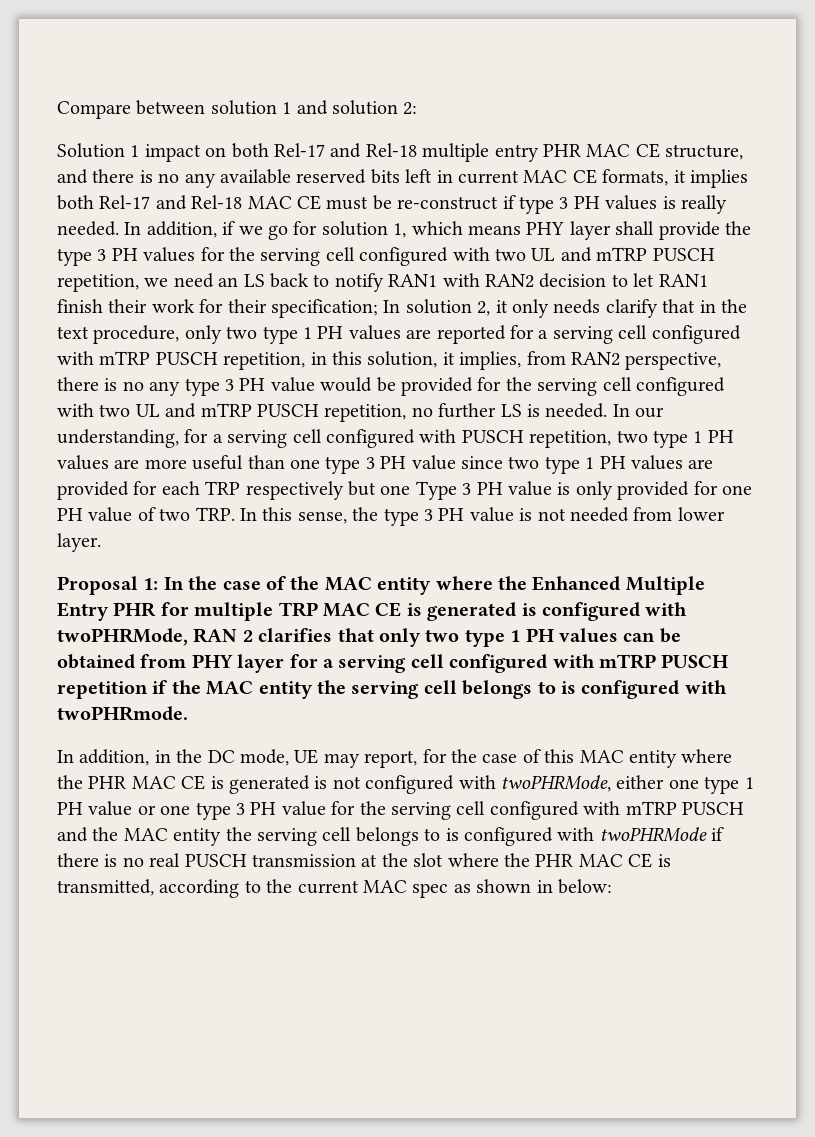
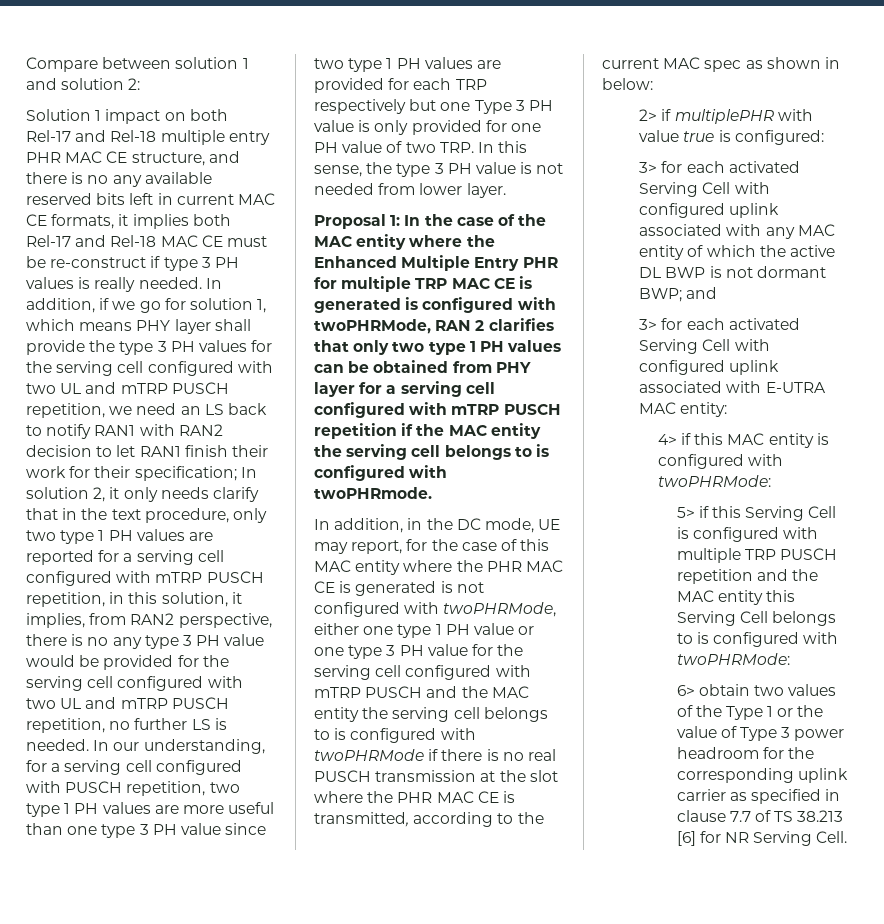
+ 2> if multiplePHR with value true is configured:
+ 3> for each activated Serving Cell with configured uplink associated with any MAC entity of which the active DL BWP is not dormant BWP; and
+ 3> for each activated Serving Cell with configured uplink associated with E-UTRA MAC entity:
+ 4> if this MAC entity is configured with twoPHRMode:
+ 5> if this Serving Cell is configured with multiple TRP PUSCH repetition and the MAC entity this Serving Cell belongs to is configured with twoPHRMode:
+ 6> obtain two values of the Type 1 or the value of Type 3 power headroom for the corresponding uplink carrier as specified in clause 7.7 of TS 38.213 [6] for NR Serving Cell.

